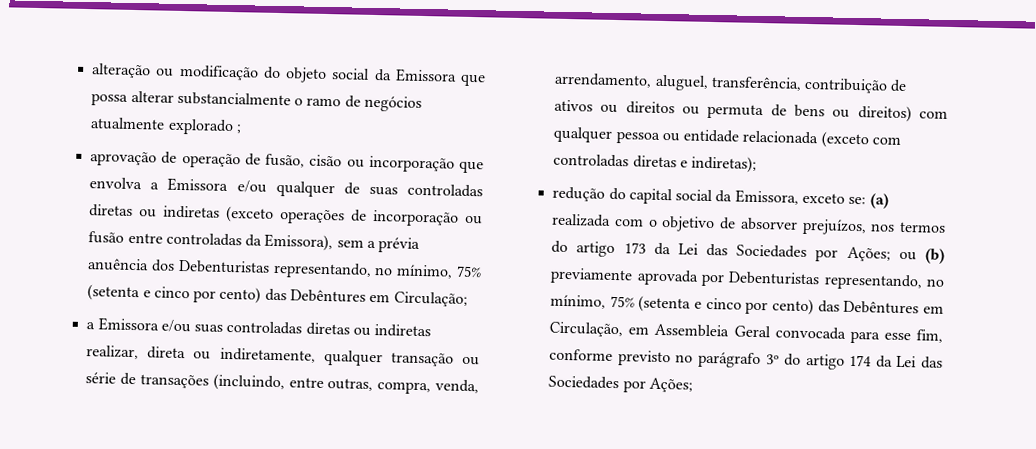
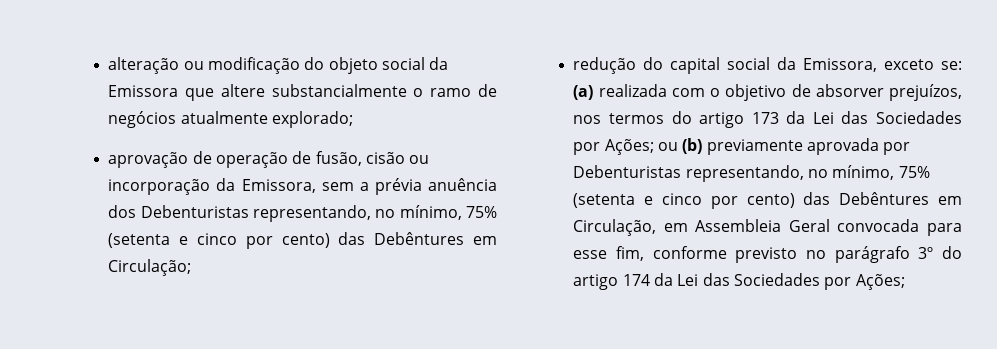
- alteração ou modificação do objeto social da Emissora que possa alterar substancialmente o ramo de negócios atualmente explorado ;
+ alteração ou modificação do objeto social da Emissora que altere substancialmente o ramo de negócios atualmente explorado;
- aprovação de operação de fusão, cisão ou incorporação que envolva a Emissora e/ou qualquer de suas controladas diretas ou indiretas (exceto operações de incorporação ou fusão entre controladas da Emissora), sem a prévia anuência dos Debenturistas representando, no mínimo, 75% (setenta e cinco por cento) das Debêntures em Circulação;
+ aprovação de operação de fusão, cisão ou incorporação da Emissora, sem a prévia anuência dos Debenturistas representando, no mínimo, 75% (setenta e cinco por cento) das Debêntures em Circulação;
- a Emissora e/ou suas controladas diretas ou indiretas realizar, direta ou indiretamente, qualquer transação ou série de transações (incluindo, entre outras, compra, venda, arrendamento, aluguel, transferência, contribuição de ativos ou direitos ou permuta de bens ou direitos) com qualquer pessoa ou entidade relacionada (exceto com controladas diretas e indiretas);

